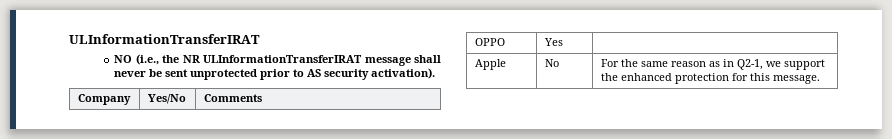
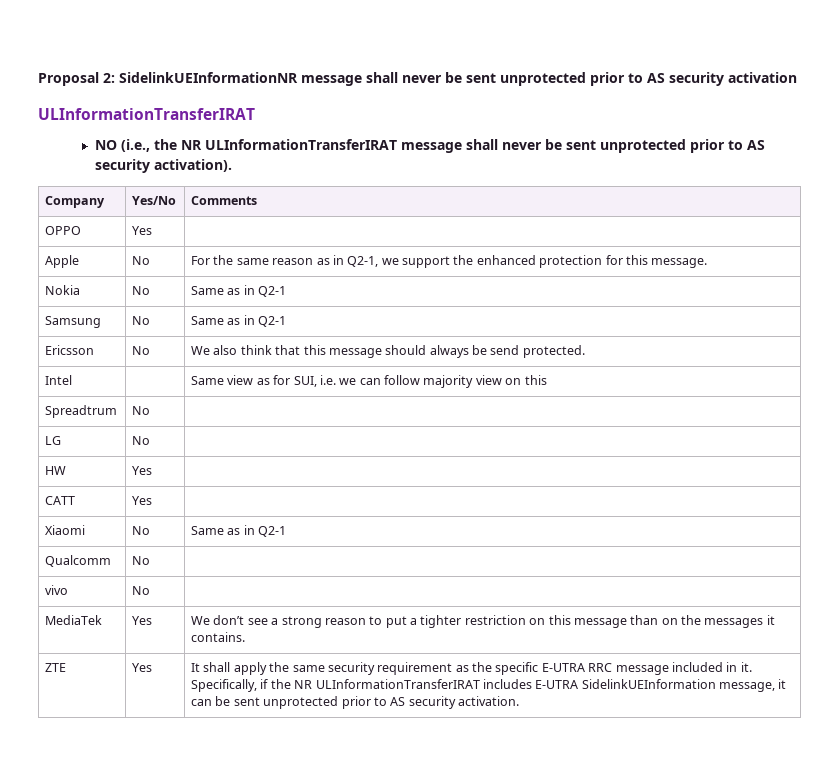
+ Proposal 2: SidelinkUEInformationNR message shall never be sent unprotected prior to AS security activation
+ Nokia | No | Same as in Q2-1
+ Samsung | No | Same as in Q2-1
+ Ericsson | No | We also think that this message should always be send protected.
+ Intel | | Same view as for SUI, i.e. we can follow majority view on this
+ Spreadtrum | No |
+ LG | No |
+ HW | Yes |
+ CATT | Yes |
+ Xiaomi | No | Same as in Q2-1
+ Qualcomm | No |
+ vivo | No |
+ MediaTek | Yes | We don’t see a strong reason to put a tighter restriction on this message than on the messages it contains.
+ ZTE | Yes | It shall apply the same security requirement as the specific E-UTRA RRC message included in it. Specifically, if the NR ULInformationTransferIRAT includes E-UTRA SidelinkUEInformation message, it can be sent unprotected prior to AS security activation.

